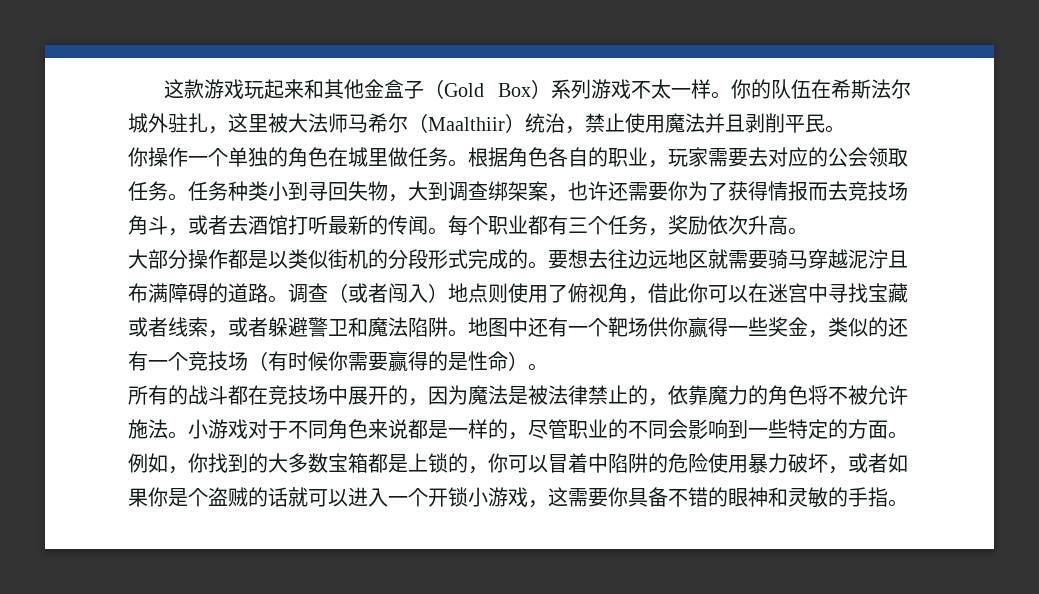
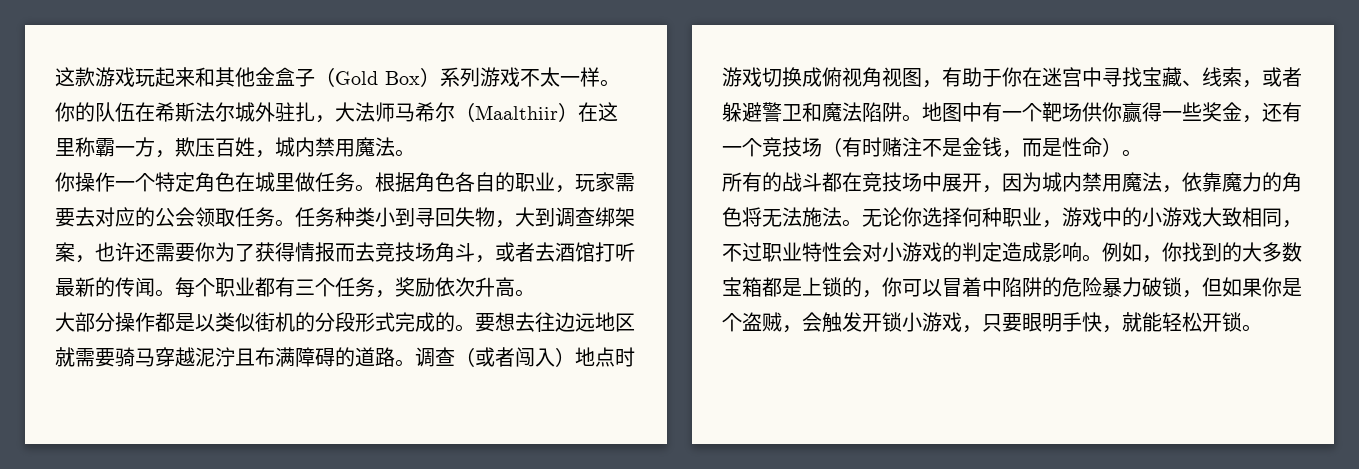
- 你的队伍在希斯法尔城外驻扎，这里被大法师马希尔（Maalthiir）统治，禁止使用魔法并且剥削平民。
+ 你的队伍在希斯法尔城外驻扎，大法师马希尔（Maalthiir）在这里称霸一方，欺压百姓，城内禁用魔法。
- 你操作一个单独的角色在城里做任务。
+ 你操作一个特定角色在城里做任务。
- 调查（或者闯入）地点则使用了俯视角，借此你可以在迷宫中寻找宝藏或者线索，或者躲避警卫和魔法陷阱。
+ 调查（或者闯入）地点时游戏切换成俯视角视图，有助于你在迷宫中寻找宝藏、线索，或者躲避警卫和魔法陷阱。
- 地图中还有一个靶场供你赢得一些奖金，类似的还有一个竞技场（有时候你需要赢得的是性命）。
+ 地图中有一个靶场供你赢得一些奖金，还有一个竞技场（有时赌注不是金钱，而是性命）。
- 所有的战斗都在竞技场中展开的，因为魔法是被法律禁止的，依靠魔力的角色将不被允许施法。小游戏对于不同角色来说都是一样的，尽管职业的不同会影响到一些特定的方面。
+ 所有的战斗都在竞技场中展开，因为城内禁用魔法，依靠魔力的角色将无法施法。无论你选择何种职业，游戏中的小游戏大致相同，不过职业特性会对小游戏的判定造成影响。
- 例如，你找到的大多数宝箱都是上锁的，你可以冒着中陷阱的危险使用暴力破坏，或者如果你是个盗贼的话就可以进入一个开锁小游戏，这需要你具备不错的眼神和灵敏的手指。
+ 例如，你找到的大多数宝箱都是上锁的，你可以冒着中陷阱的危险暴力破锁，但如果你是个盗贼，会触发开锁小游戏，只要眼明手快，就能轻松开锁。

